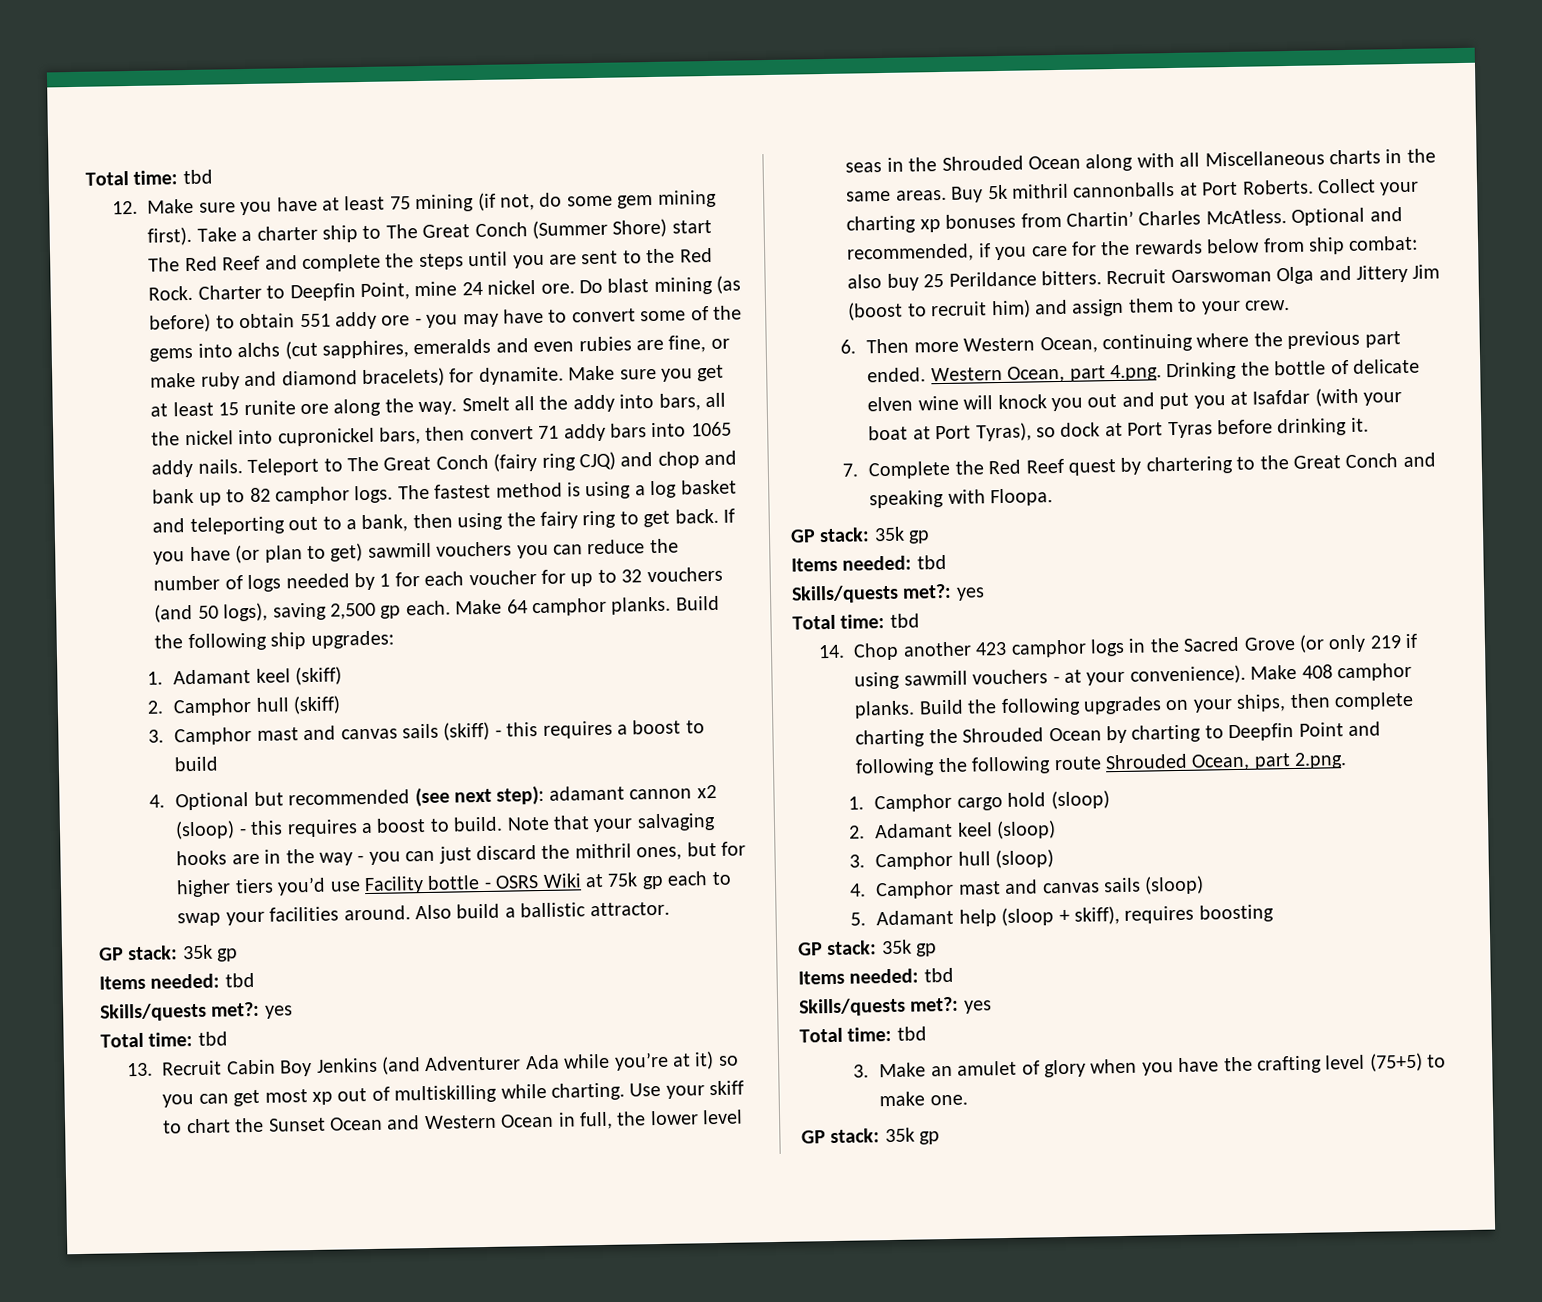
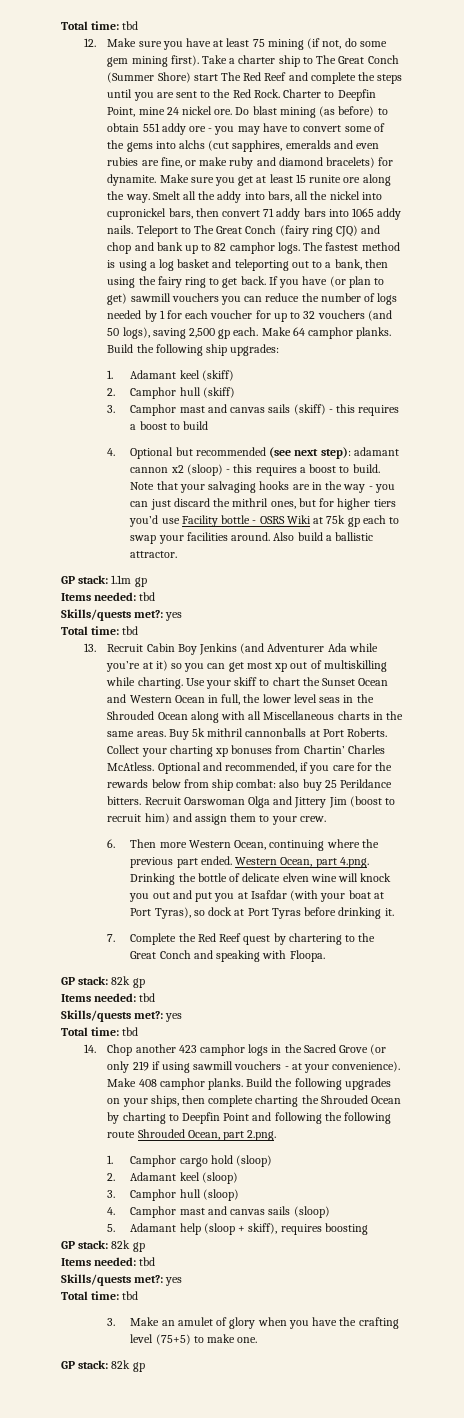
  Also build a ballistic attractor.
- GP stack: 35k gp
+ GP stack: 1.1m gp
  7. Complete the Red Reef quest by chartering to the Great Conch and speaking with Floopa.
- GP stack: 35k gp
+ GP stack: 82k gp
  5. Adamant help (sloop + skiff), requires boosting
- GP stack: 35k gp
+ GP stack: 82k gp
  3. Make an amulet of glory when you have the crafting level (75+5) to make one.
- GP stack: 35k gp
+ GP stack: 82k gp

